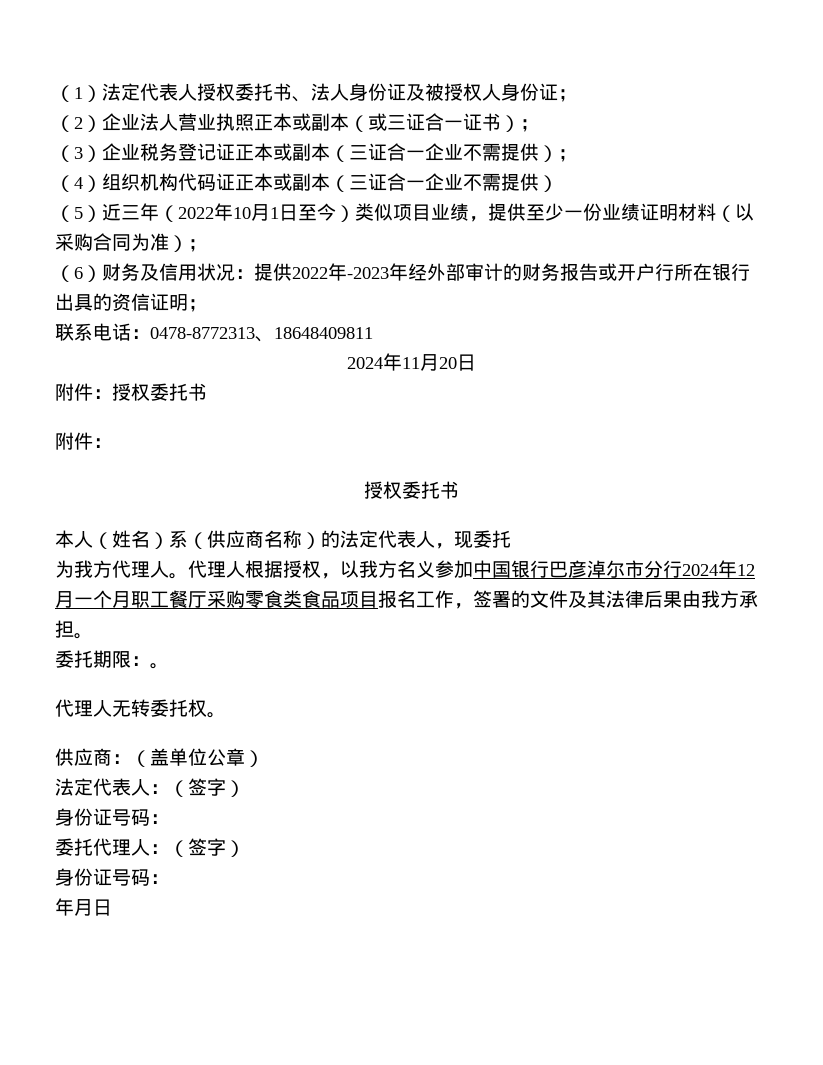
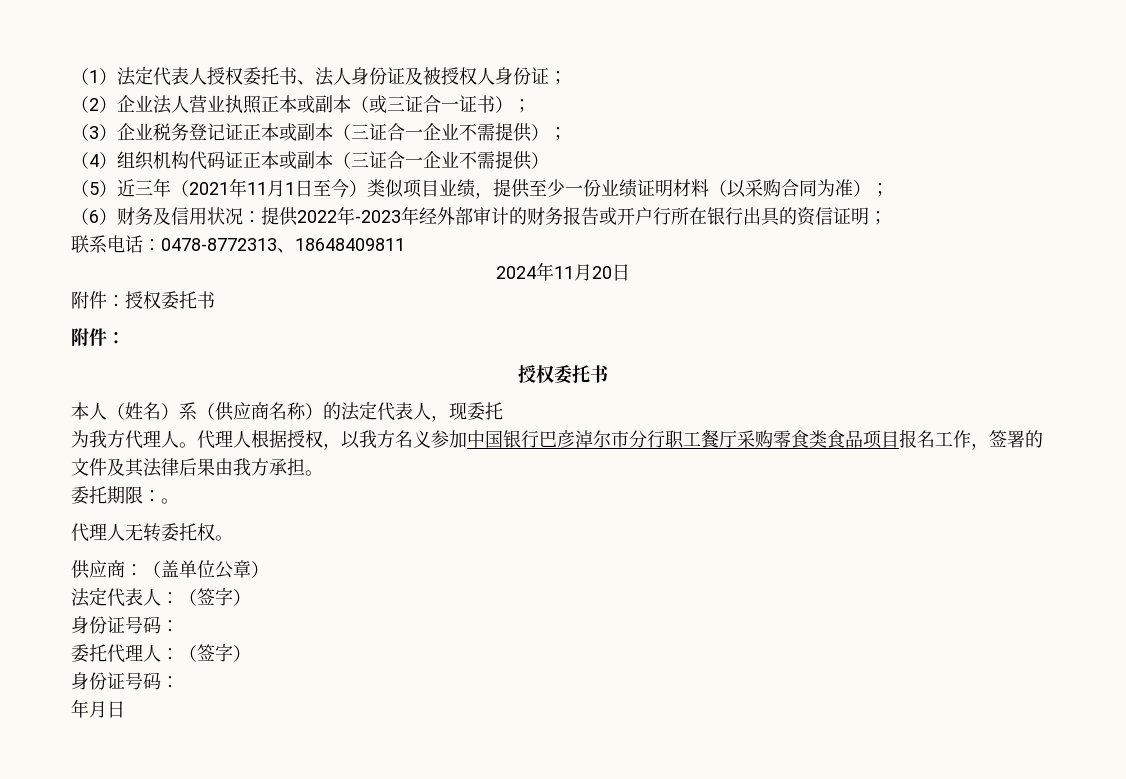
- （5）近三年（2022年10月1日至今）类似项目业绩，提供至少一份业绩证明材料（以采购合同为准）；
+ （5）近三年（2021年11月1日至今）类似项目业绩，提供至少一份业绩证明材料（以采购合同为准）；
- 代理人根据授权，以我方名义参加中国银行巴彦淖尔市分行2024年12月一个月职工餐厅采购零食类食品项目报名工作，签署的文件及其法律后果由我方承担。
+ 代理人根据授权，以我方名义参加中国银行巴彦淖尔市分行职工餐厅采购零食类食品项目报名工作，签署的文件及其法律后果由我方承担。

